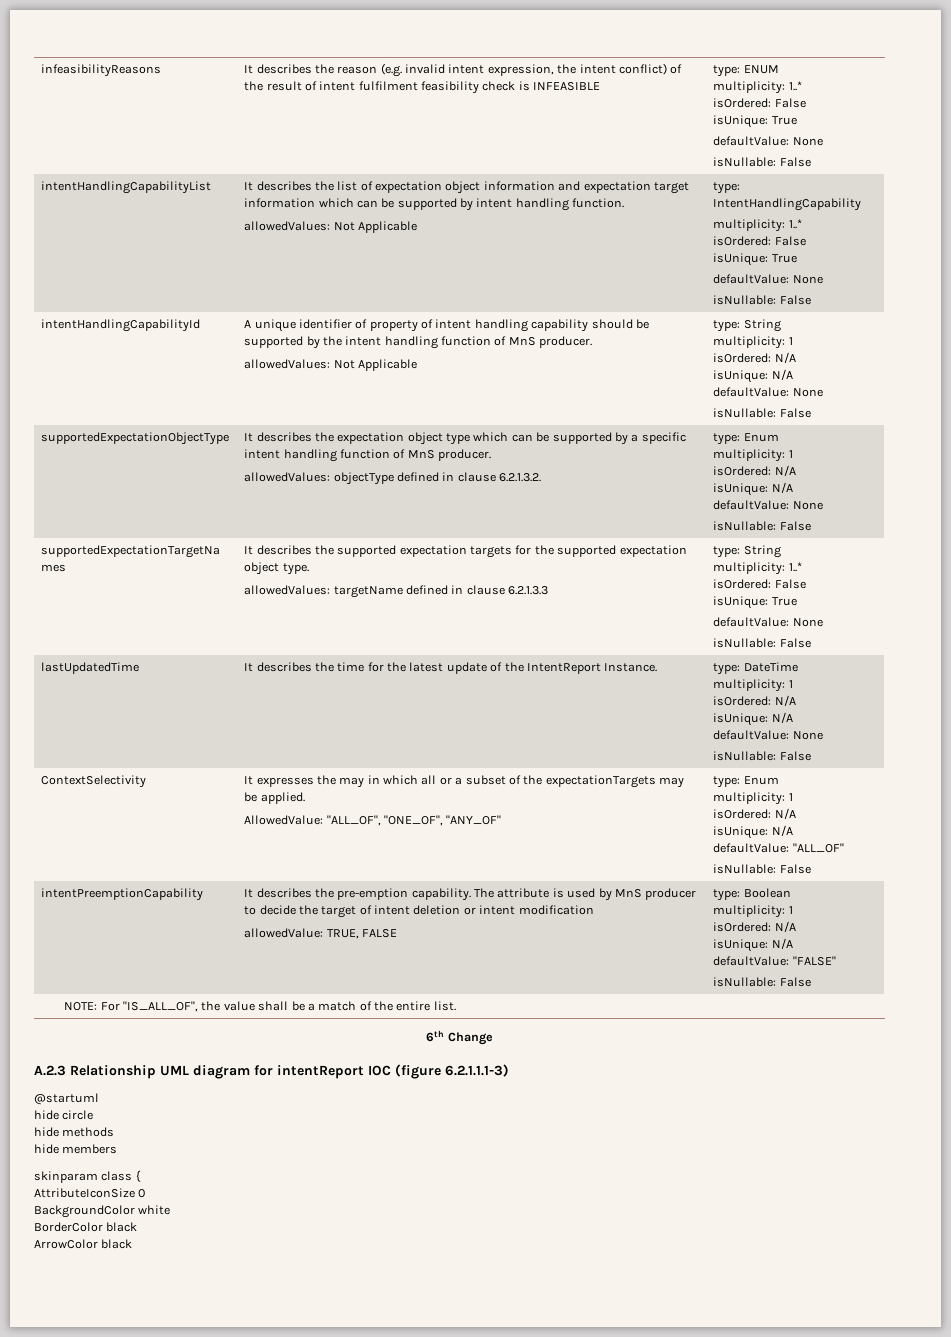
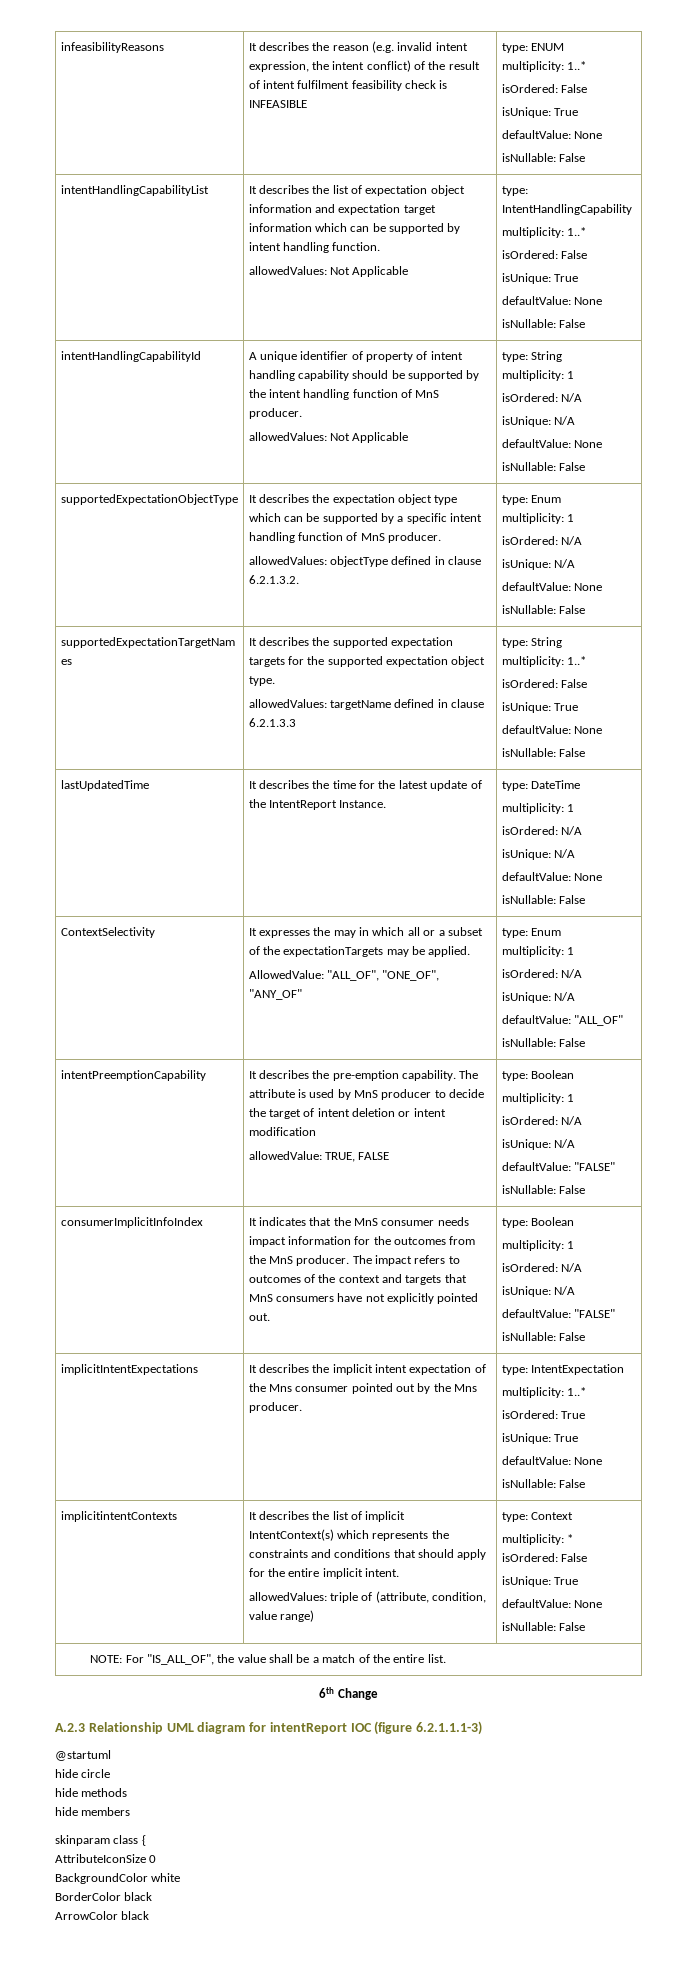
+ consumerImplicitInfoIndex | It indicates that the MnS consumer needs impact information for the outcomes from the MnS producer. The impact refers to outcomes of the context and targets that MnS consumers have not explicitly pointed out. | type: Boolean
+ multiplicity: 1
+ isOrdered: N/A
+ isUnique: N/A
+ defaultValue: "FALSE"
+ isNullable: False
+ implicitIntentExpectations | It describes the implicit intent expectation of the Mns consumer pointed out by the Mns producer. | type: IntentExpectation
+ multiplicity: 1..*
+ isOrdered: True
+ isUnique: True
+ defaultValue: None
+ isNullable: False
+ implicitintentContexts | It describes the list of implicit IntentContext(s) which represents the constraints and conditions that should apply for the entire implicit intent.
+ allowedValues: triple of (attribute, condition, value range) | type: Context
+ multiplicity: *
+ isOrdered: False
+ isUnique: True
+ defaultValue: None
+ isNullable: False

